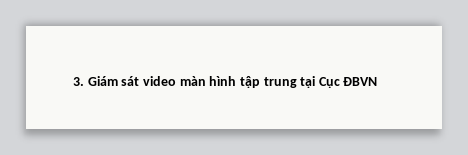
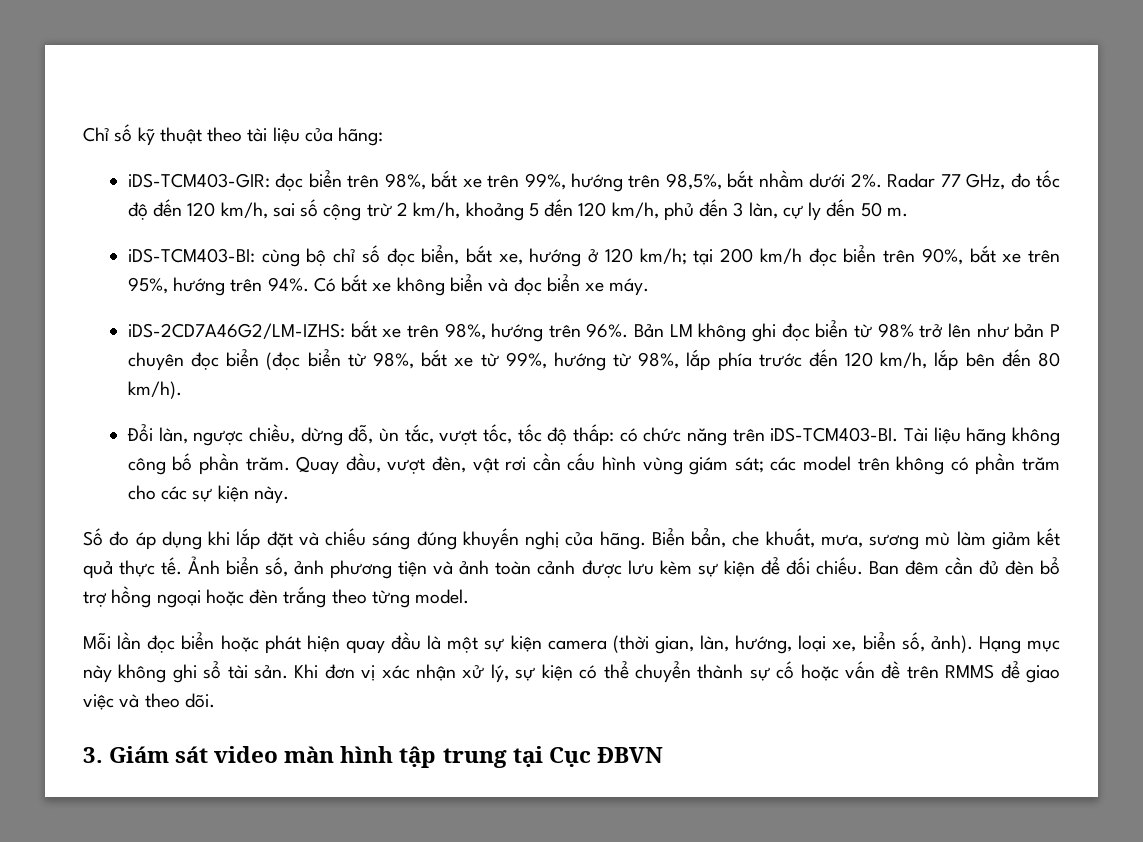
+ Chỉ số kỹ thuật theo tài liệu của hãng:
+ iDS-TCM403-GIR: đọc biển trên 98%, bắt xe trên 99%, hướng trên 98,5%, bắt nhầm dưới 2%. Radar 77 GHz, đo tốc độ đến 120 km/h, sai số cộng trừ 2 km/h, khoảng 5 đến 120 km/h, phủ đến 3 làn, cự ly đến 50 m.
+ iDS-TCM403-BI: cùng bộ chỉ số đọc biển, bắt xe, hướng ở 120 km/h; tại 200 km/h đọc biển trên 90%, bắt xe trên 95%, hướng trên 94%. Có bắt xe không biển và đọc biển xe máy.
+ iDS-2CD7A46G2/LM-IZHS: bắt xe trên 98%, hướng trên 96%. Bản LM không ghi đọc biển từ 98% trở lên như bản P chuyên đọc biển (đọc biển từ 98%, bắt xe từ 99%, hướng từ 98%, lắp phía trước đến 120 km/h, lắp bên đến 80 km/h).
+ Đổi làn, ngược chiều, dừng đỗ, ùn tắc, vượt tốc, tốc độ thấp: có chức năng trên iDS-TCM403-BI. Tài liệu hãng không công bố phần trăm. Quay đầu, vượt đèn, vật rơi cần cấu hình vùng giám sát; các model trên không có phần trăm cho các sự kiện này.
+ Số đo áp dụng khi lắp đặt và chiếu sáng đúng khuyến nghị của hãng. Biển bẩn, che khuất, mưa, sương mù làm giảm kết quả thực tế. Ảnh biển số, ảnh phương tiện và ảnh toàn cảnh được lưu kèm sự kiện để đối chiếu. Ban đêm cần đủ đèn bổ trợ hồng ngoại hoặc đèn trắng theo từng model.
+ Mỗi lần đọc biển hoặc phát hiện quay đầu là một sự kiện camera (thời gian, làn, hướng, loại xe, biển số, ảnh). Hạng mục này không ghi sổ tài sản. Khi đơn vị xác nhận xử lý, sự kiện có thể chuyển thành sự cố hoặc vấn đề trên RMMS để giao việc và theo dõi.

